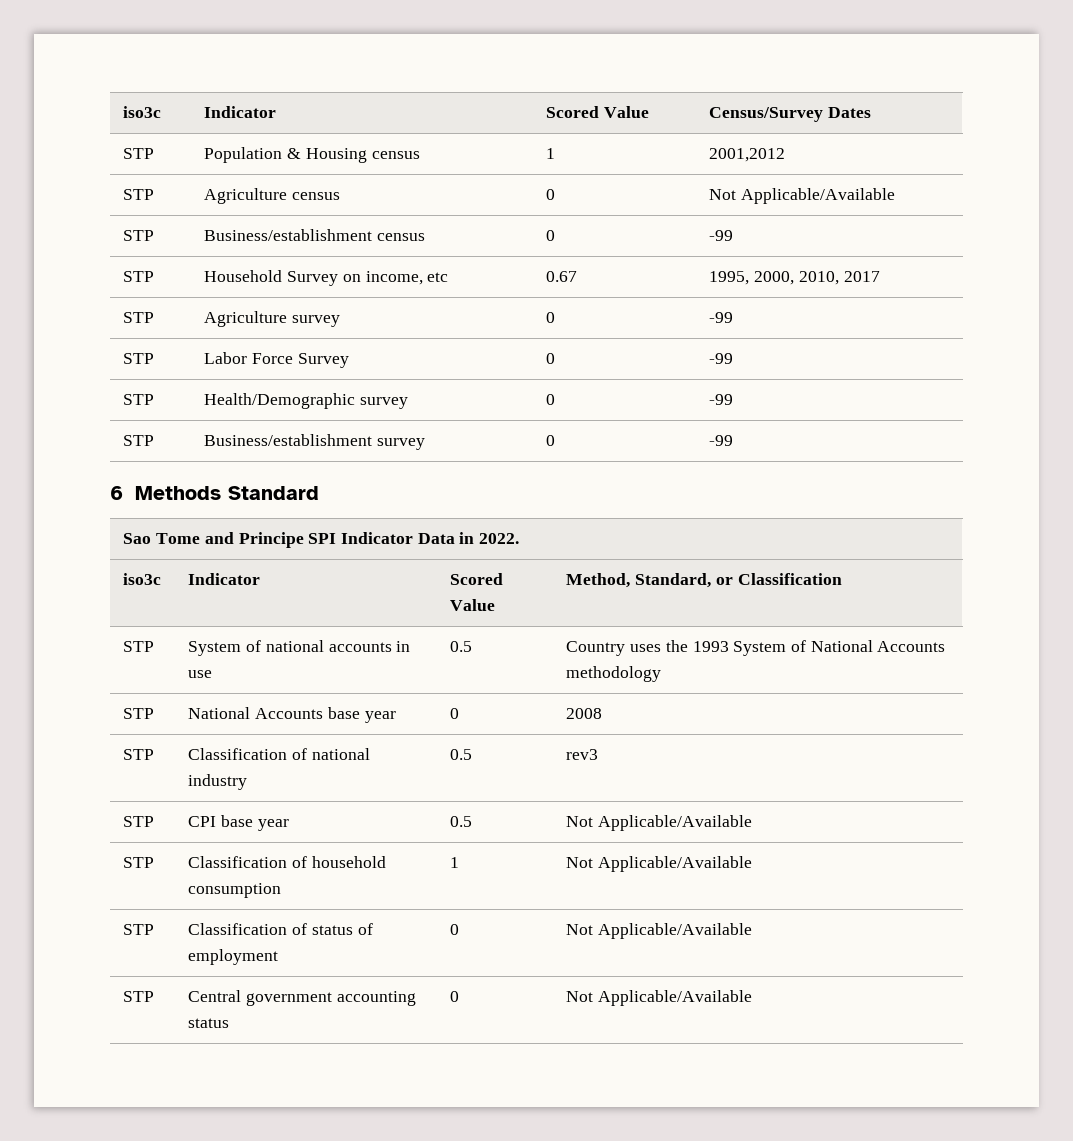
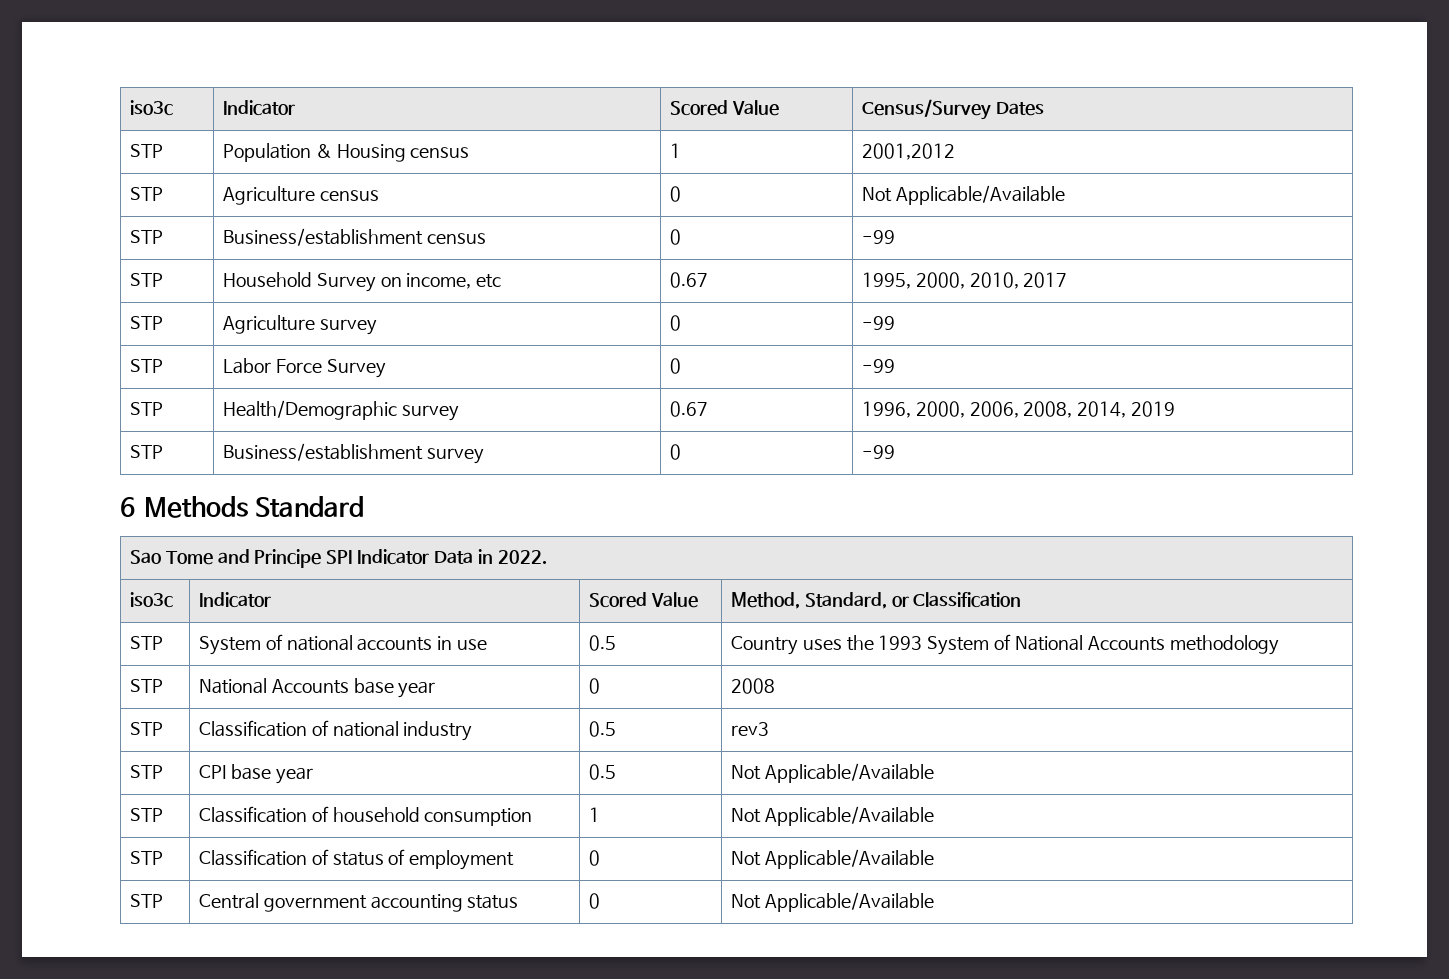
- STP | Health/Demographic survey | 0 | -99
+ STP | Health/Demographic survey | 0.67 | 1996, 2000, 2006, 2008, 2014, 2019

